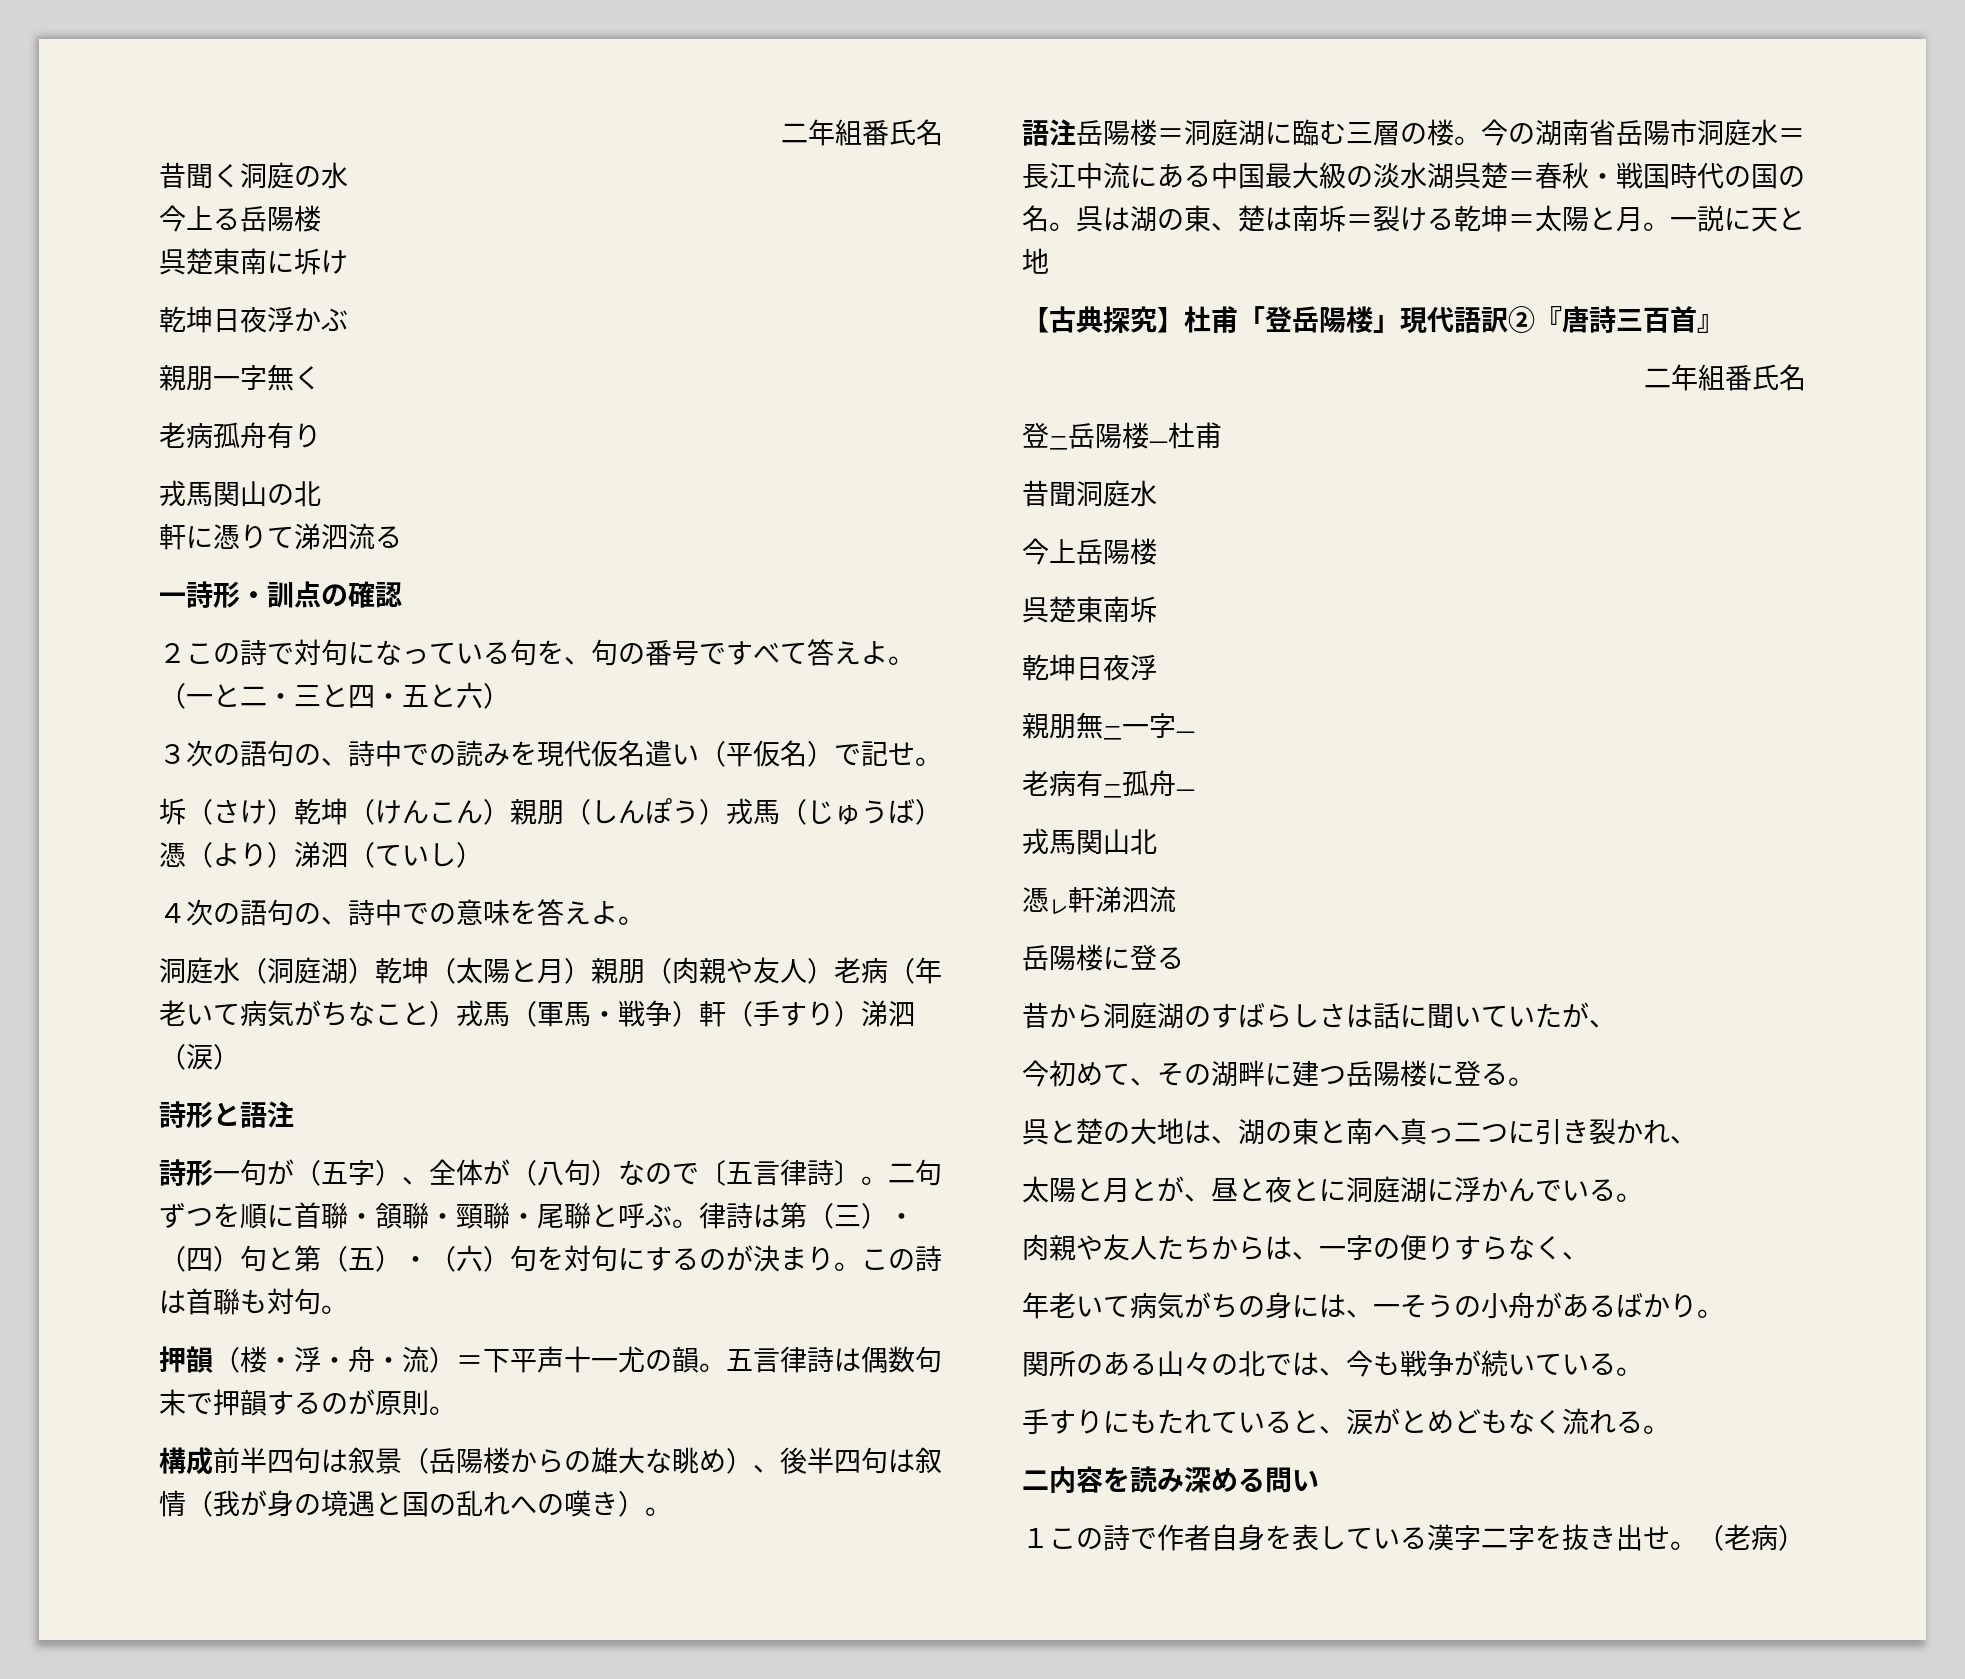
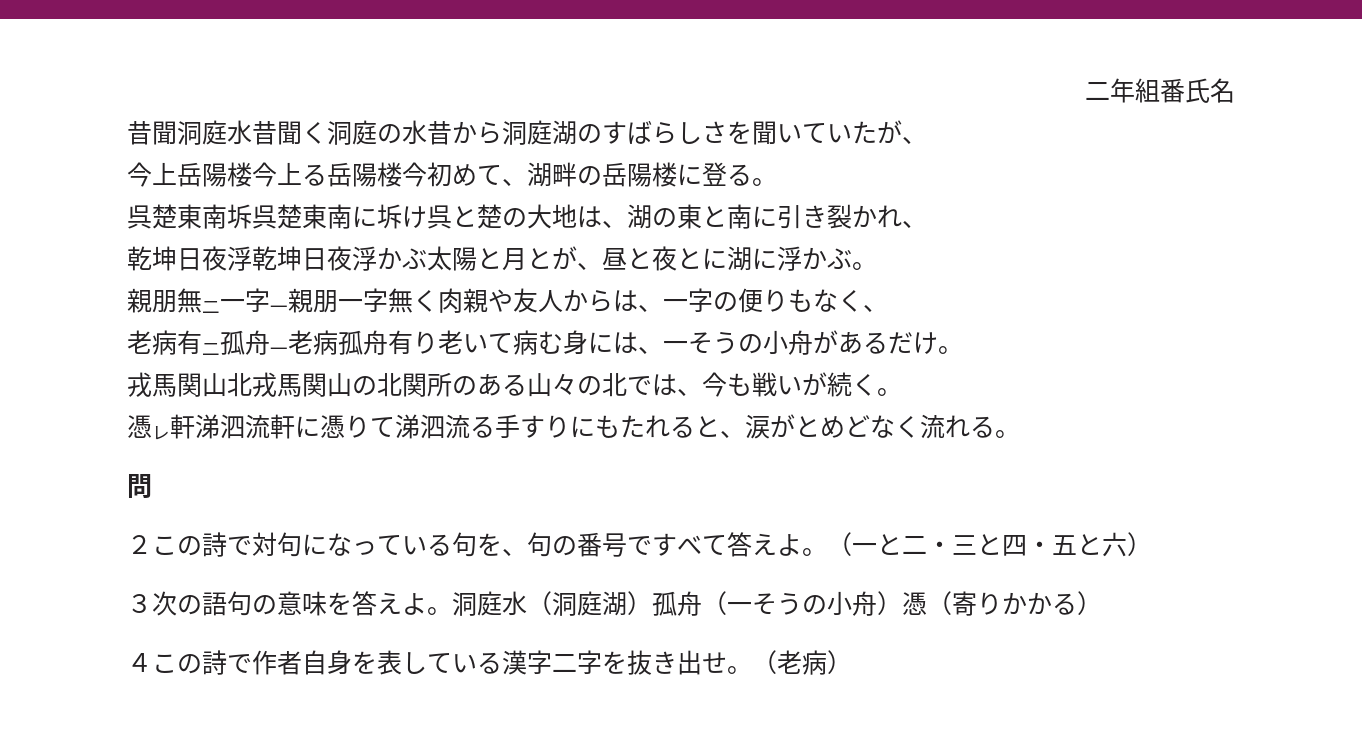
- 昔聞く洞庭の水
- 今上る岳陽楼
- 呉楚東南に坼け
- 乾坤日夜浮かぶ
- 親朋一字無く
- 老病孤舟有り
- 戎馬関山の北
- 軒に憑りて涕泗流る
- 一詩形・訓点の確認
+ 昔聞洞庭水昔聞く洞庭の水昔から洞庭湖のすばらしさを聞いていたが、
+ 今上岳陽楼今上る岳陽楼今初めて、湖畔の岳陽楼に登る。
+ 呉楚東南坼呉楚東南に坼け呉と楚の大地は、湖の東と南に引き裂かれ、
+ 乾坤日夜浮乾坤日夜浮かぶ太陽と月とが、昼と夜とに湖に浮かぶ。
+ 親朋無二一字一親朋一字無く肉親や友人からは、一字の便りもなく、
+ 老病有二孤舟一老病孤舟有り老いて病む身には、一そうの小舟があるだけ。
+ 戎馬関山北戎馬関山の北関所のある山々の北では、今も戦いが続く。
+ 憑レ軒涕泗流軒に憑りて涕泗流る手すりにもたれると、涙がとめどなく流れる。
+ 問
- ３次の語句の、詩中での読みを現代仮名遣い（平仮名）で記せ。
- 坼（さけ）乾坤（けんこん）親朋（しんぽう）戎馬（じゅうば）憑（より）涕泗（ていし）
- ４次の語句の、詩中での意味を答えよ。
- 洞庭水（洞庭湖）乾坤（太陽と月）親朋（肉親や友人）老病（年老いて病気がちなこと）戎馬（軍馬・戦争）軒（手すり）涕泗（涙）
- 詩形と語注
- 詩形一句が（五字）、全体が（八句）なので〔五言律詩〕。二句ずつを順に首聯・頷聯・頸聯・尾聯と呼ぶ。律詩は第（三）・（四）句と第（五）・（六）句を対句にするのが決まり。この詩は首聯も対句。
- 押韻（楼・浮・舟・流）＝下平声十一尤の韻。五言律詩は偶数句末で押韻するのが原則。
- 構成前半四句は叙景（岳陽楼からの雄大な眺め）、後半四句は叙情（我が身の境遇と国の乱れへの嘆き）。
- 語注岳陽楼＝洞庭湖に臨む三層の楼。今の湖南省岳陽市洞庭水＝長江中流にある中国最大級の淡水湖呉楚＝春秋・戦国時代の国の名。呉は湖の東、楚は南坼＝裂ける乾坤＝太陽と月。一説に天と地
- 【古典探究】杜甫「登岳陽楼」現代語訳②『唐詩三百首』
- 二年組番氏名
- 登二岳陽楼一杜甫
- 昔聞洞庭水
- 今上岳陽楼
- 呉楚東南坼
- 乾坤日夜浮
- 親朋無二一字一
- 老病有二孤舟一
- 戎馬関山北
- 憑レ軒涕泗流
- 岳陽楼に登る
- 昔から洞庭湖のすばらしさは話に聞いていたが、
- 今初めて、その湖畔に建つ岳陽楼に登る。
- 呉と楚の大地は、湖の東と南へ真っ二つに引き裂かれ、
- 太陽と月とが、昼と夜とに洞庭湖に浮かんでいる。
- 肉親や友人たちからは、一字の便りすらなく、
- 年老いて病気がちの身には、一そうの小舟があるばかり。
- 関所のある山々の北では、今も戦争が続いている。
- 手すりにもたれていると、涙がとめどもなく流れる。
- 二内容を読み深める問い
- １この詩で作者自身を表している漢字二字を抜き出せ。
+ ３次の語句の意味を答えよ。洞庭水（洞庭湖）孤舟（一そうの小舟）憑（寄りかかる）
+ ４この詩で作者自身を表している漢字二字を抜き出せ。

